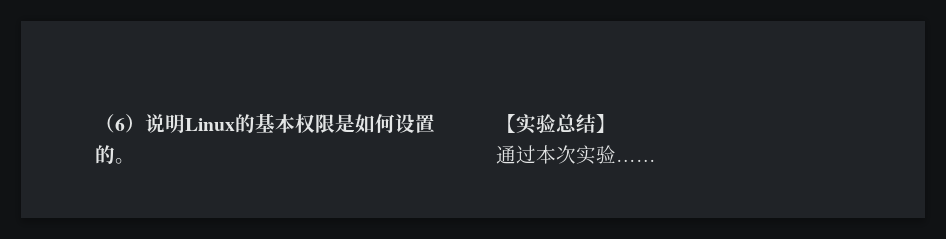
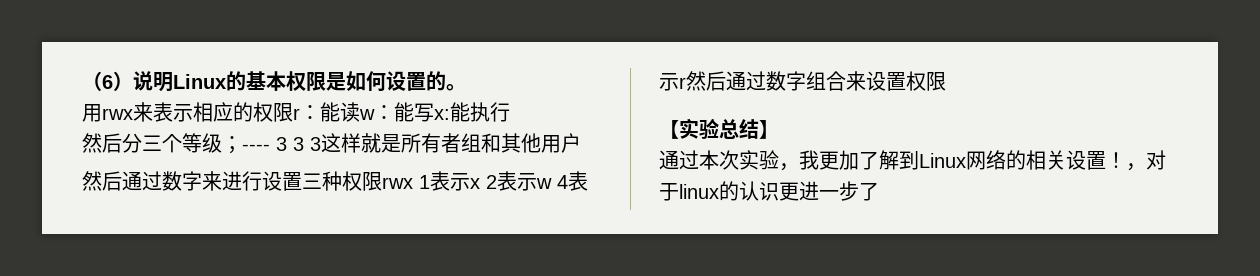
+ 用rwx来表示相应的权限r：能读w：能写x:能执行
+ 然后分三个等级；---- 3 3 3这样就是所有者组和其他用户
+ 然后通过数字来进行设置三种权限rwx 1表示x 2表示w 4表示r然后通过数字组合来设置权限
- 通过本次实验……
+ 通过本次实验，我更加了解到Linux网络的相关设置！，对于linux的认识更进一步了

